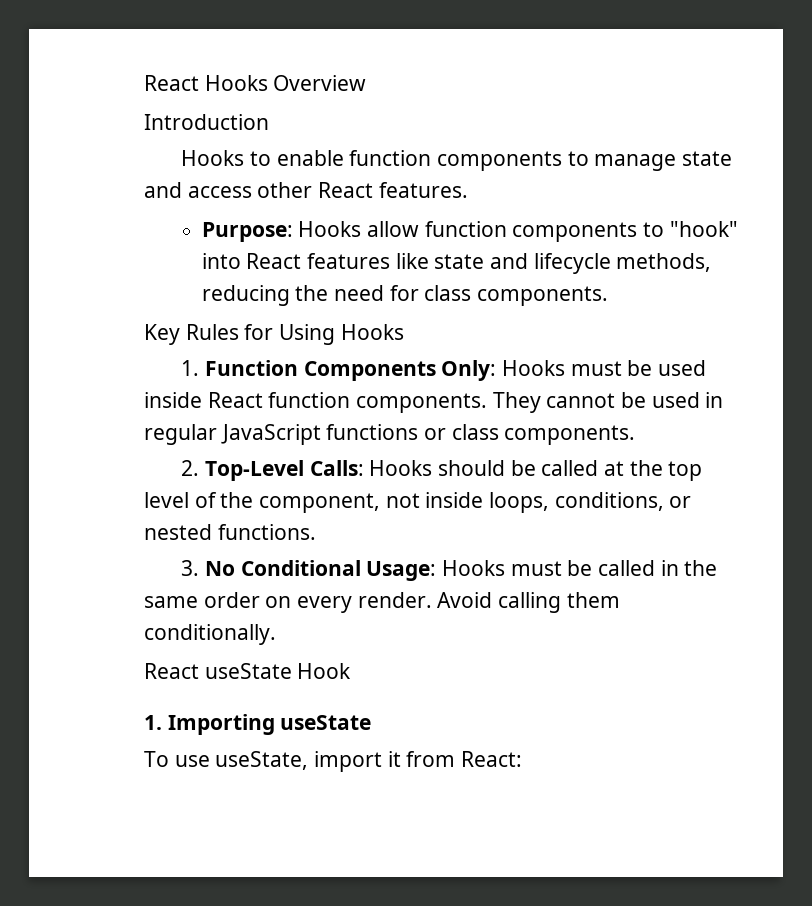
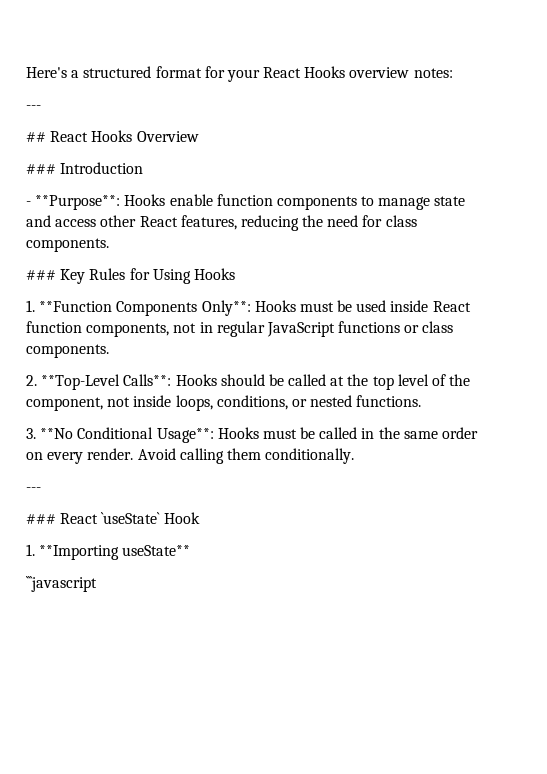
- React Hooks Overview
+ Here's a structured format for your React Hooks overview notes:
+ ---
+ ## React Hooks Overview
- Introduction
+ ### Introduction
- Hooks to enable function components to manage state and access other React features.
- Purpose: Hooks allow function components to "hook" into React features like state and lifecycle methods, reducing the need for class components.
+ - **Purpose**: Hooks enable function components to manage state and access other React features, reducing the need for class components.
- Key Rules for Using Hooks
+ ### Key Rules for Using Hooks
- 1. Function Components Only: Hooks must be used inside React function components. They cannot be used in regular JavaScript functions or class components.
+ 1. **Function Components Only**: Hooks must be used inside React function components, not in regular JavaScript functions or class components.
- 2. Top-Level Calls: Hooks should be called at the top level of the component, not inside loops, conditions, or nested functions.
+ 2. **Top-Level Calls**: Hooks should be called at the top level of the component, not inside loops, conditions, or nested functions.
- 3. No Conditional Usage: Hooks must be called in the same order on every render.
+ 3. **No Conditional Usage**: Hooks must be called in the same order on every render.
  Avoid calling them conditionally.
- React useState Hook
- 1. Importing useState
- To use useState, import it from React:
+ ---
+ ### React `useState` Hook
+ 1. **Importing useState**
+ ```javascript

